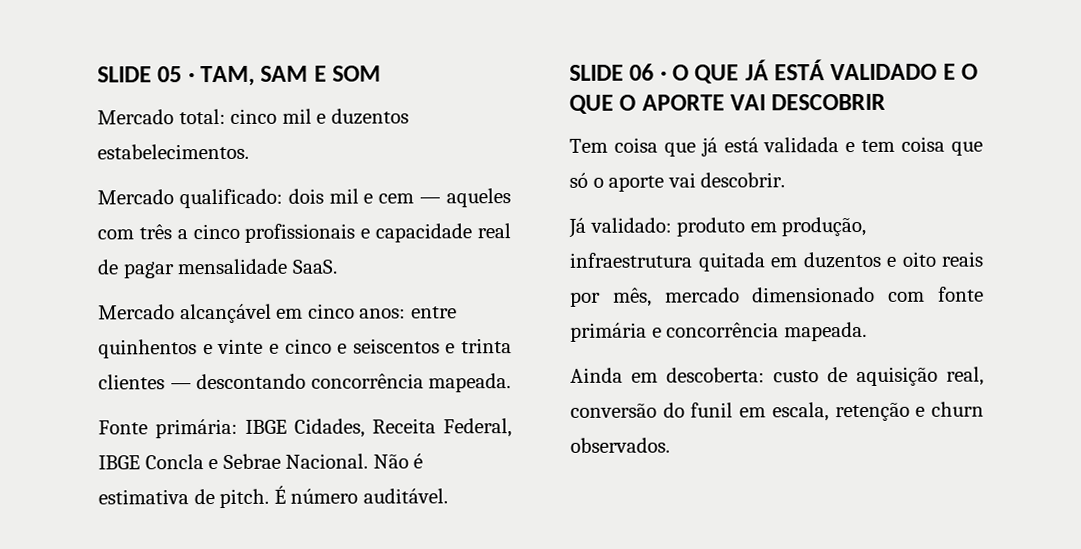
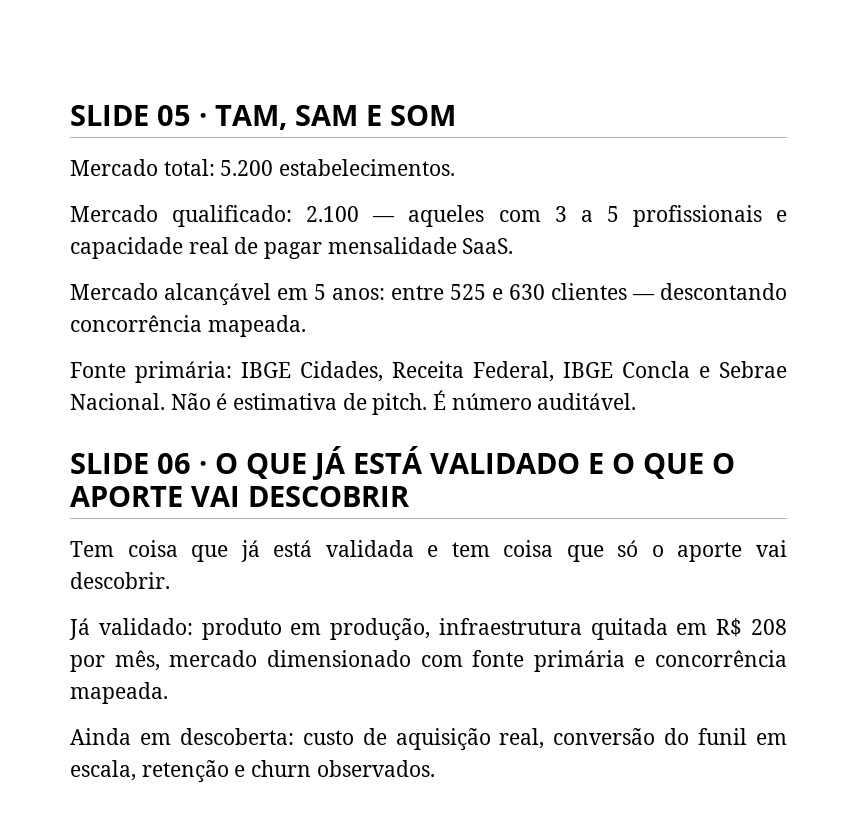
- Mercado total: cinco mil e duzentos estabelecimentos.
+ Mercado total: 5.200 estabelecimentos.
- Mercado qualificado: dois mil e cem — aqueles com três a cinco profissionais e capacidade real de pagar mensalidade SaaS.
+ Mercado qualificado: 2.100 — aqueles com 3 a 5 profissionais e capacidade real de pagar mensalidade SaaS.
- Mercado alcançável em cinco anos: entre quinhentos e vinte e cinco e seiscentos e trinta clientes — descontando concorrência mapeada.
+ Mercado alcançável em 5 anos: entre 525 e 630 clientes — descontando concorrência mapeada.
- Já validado: produto em produção, infraestrutura quitada em duzentos e oito reais por mês, mercado dimensionado com fonte primária e concorrência mapeada.
+ Já validado: produto em produção, infraestrutura quitada em R$ 208 por mês, mercado dimensionado com fonte primária e concorrência mapeada.

